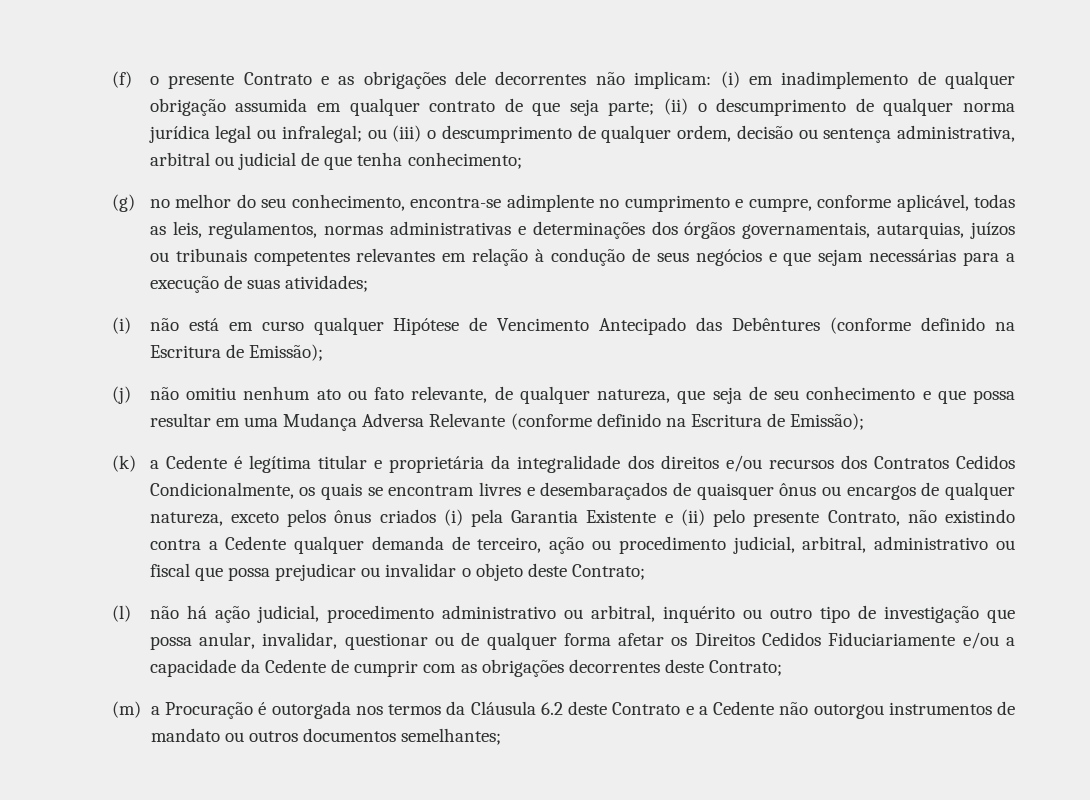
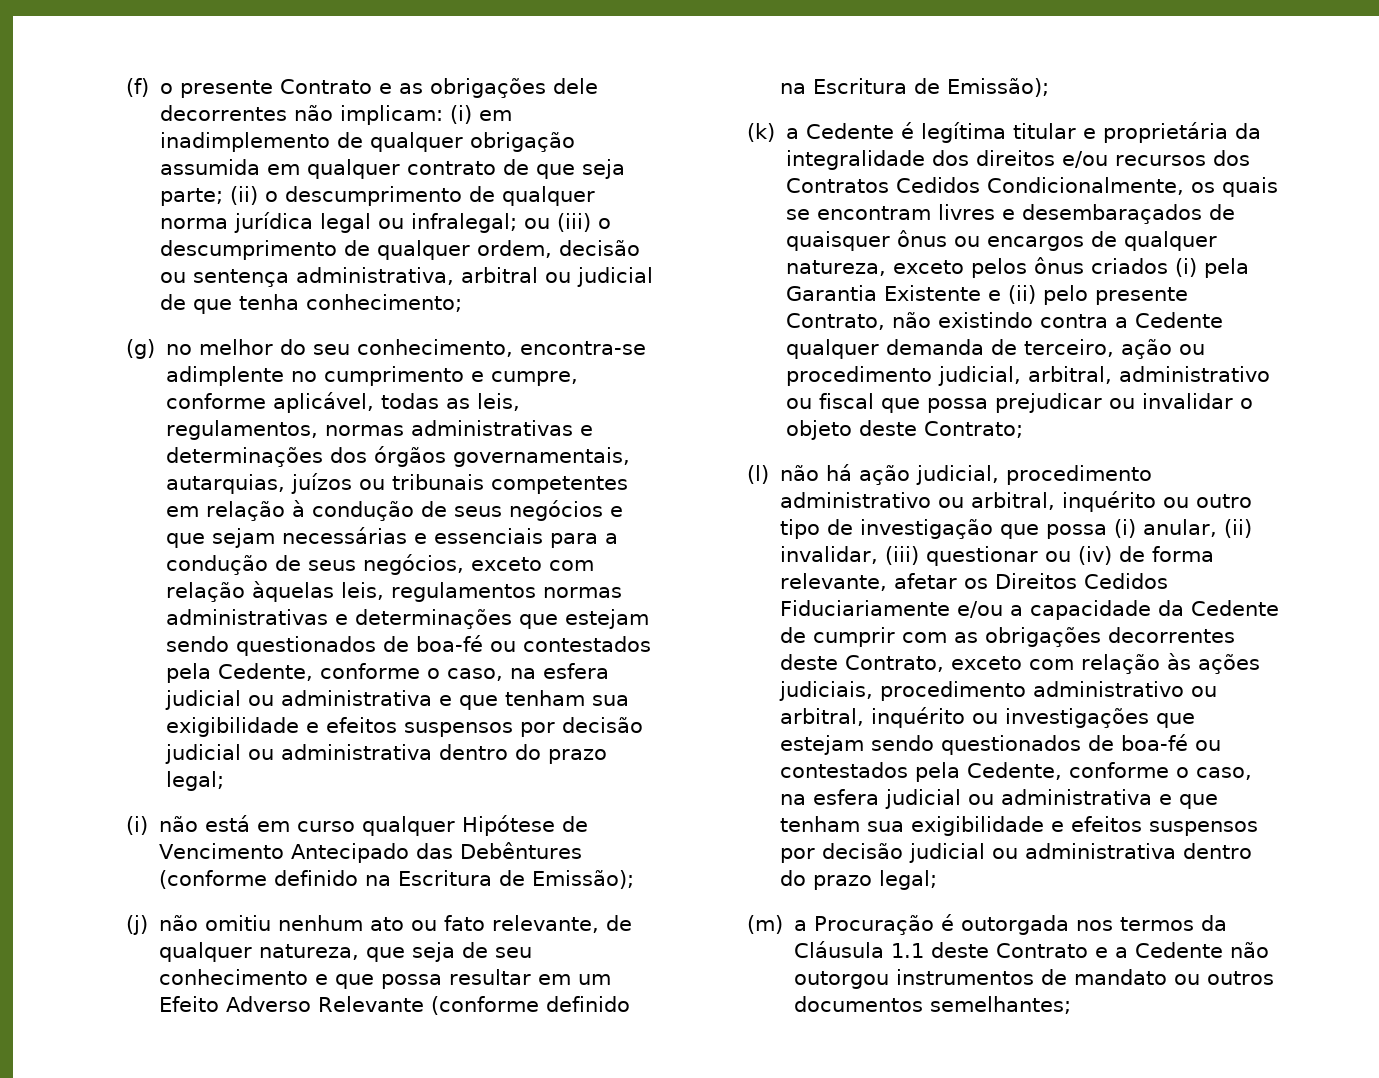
- (g) no melhor do seu conhecimento, encontra-se adimplente no cumprimento e cumpre, conforme aplicável, todas as leis, regulamentos, normas administrativas e determinações dos órgãos governamentais, autarquias, juízos ou tribunais competentes relevantes em relação à condução de seus negócios e que sejam necessárias para a execução de suas atividades;
+ (g) no melhor do seu conhecimento, encontra-se adimplente no cumprimento e cumpre, conforme aplicável, todas as leis, regulamentos, normas administrativas e determinações dos órgãos governamentais, autarquias, juízos ou tribunais competentes em relação à condução de seus negócios e que sejam necessárias e essenciais para a condução de seus negócios, exceto com relação àquelas leis, regulamentos normas administrativas e determinações que estejam sendo questionados de boa-fé ou contestados pela Cedente, conforme o caso, na esfera judicial ou administrativa e que tenham sua exigibilidade e efeitos suspensos por decisão judicial ou administrativa dentro do prazo legal;
- (j) não omitiu nenhum ato ou fato relevante, de qualquer natureza, que seja de seu conhecimento e que possa resultar em uma Mudança Adversa Relevante (conforme definido na Escritura de Emissão);
+ (j) não omitiu nenhum ato ou fato relevante, de qualquer natureza, que seja de seu conhecimento e que possa resultar em um Efeito Adverso Relevante (conforme definido na Escritura de Emissão);
- (l) não há ação judicial, procedimento administrativo ou arbitral, inquérito ou outro tipo de investigação que possa anular, invalidar, questionar ou de qualquer forma afetar os Direitos Cedidos Fiduciariamente e/ou a capacidade da Cedente de cumprir com as obrigações decorrentes deste Contrato;
+ (l) não há ação judicial, procedimento administrativo ou arbitral, inquérito ou outro tipo de investigação que possa (i) anular, (ii) invalidar, (iii) questionar ou (iv) de forma relevante, afetar os Direitos Cedidos Fiduciariamente e/ou a capacidade da Cedente de cumprir com as obrigações decorrentes deste Contrato, exceto com relação às ações judiciais, procedimento administrativo ou arbitral, inquérito ou investigações que estejam sendo questionados de boa-fé ou contestados pela Cedente, conforme o caso, na esfera judicial ou administrativa e que tenham sua exigibilidade e efeitos suspensos por decisão judicial ou administrativa dentro do prazo legal;
- (m) a Procuração é outorgada nos termos da Cláusula 6.2 deste Contrato e a Cedente não outorgou instrumentos de mandato ou outros documentos semelhantes;
+ (m) a Procuração é outorgada nos termos da Cláusula 1.1 deste Contrato e a Cedente não outorgou instrumentos de mandato ou outros documentos semelhantes;

